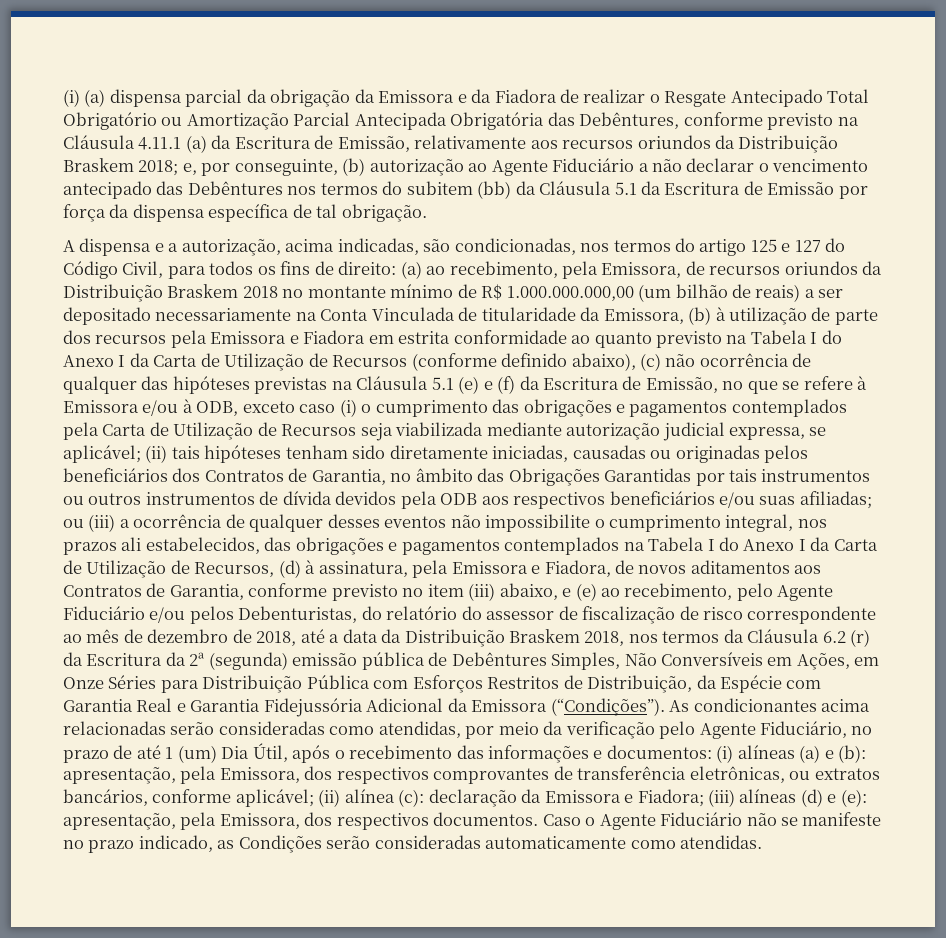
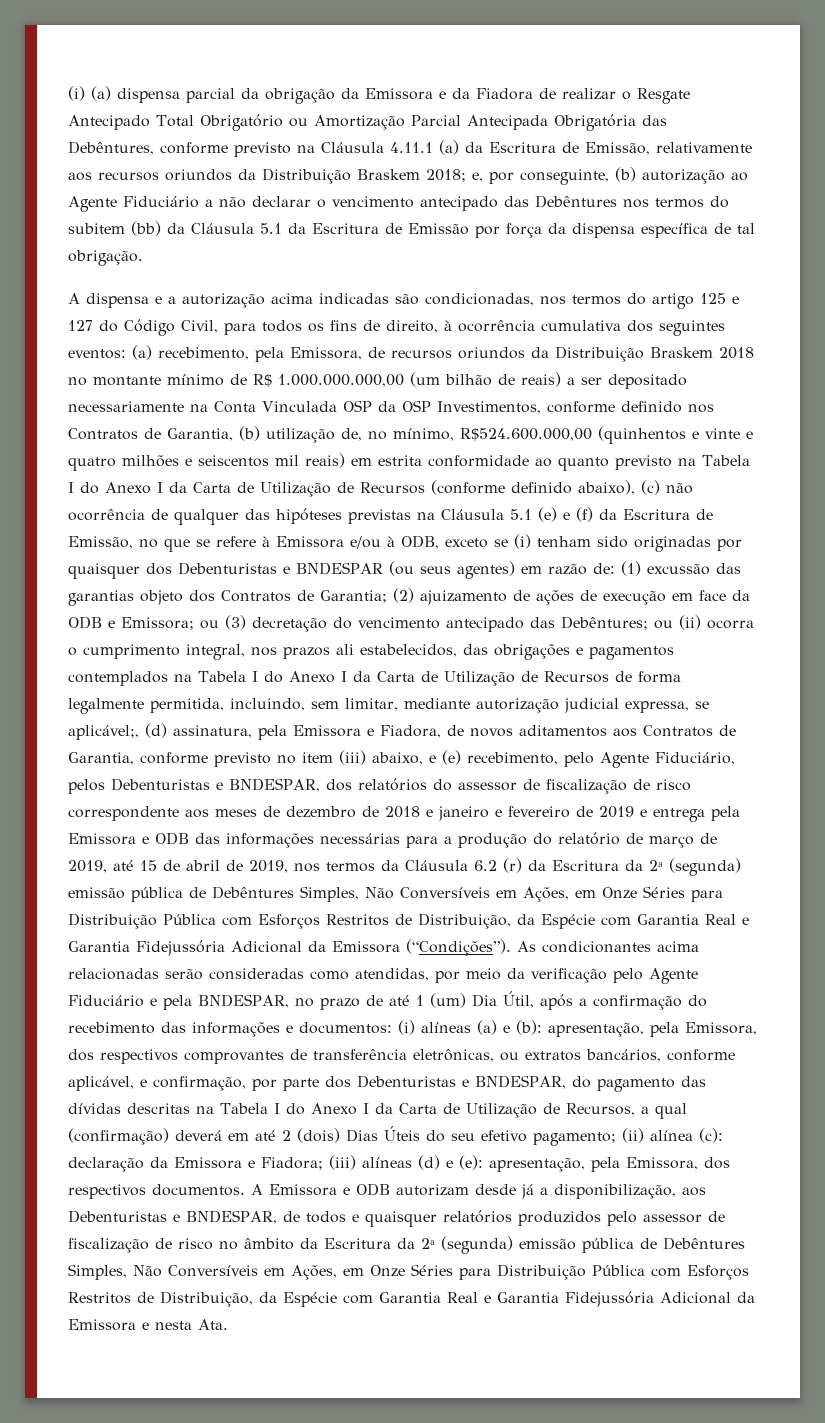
- A dispensa e a autorização, acima indicadas, são condicionadas, nos termos do artigo 125 e 127 do Código Civil, para todos os fins de direito: (a) ao recebimento, pela Emissora, de recursos oriundos da Distribuição Braskem 2018 no montante mínimo de R$ 1.000.000.000,00 (um bilhão de reais) a ser depositado necessariamente na Conta Vinculada de titularidade da Emissora, (b) à utilização de parte dos recursos pela Emissora e Fiadora em estrita conformidade ao quanto previsto na Tabela I do Anexo I da Carta de Utilização de Recursos (conforme definido abaixo), (c) não ocorrência de qualquer das hipóteses previstas na Cláusula 5.1 (e) e (f) da Escritura de Emissão, no que se refere à Emissora e/ou à ODB, exceto caso (i) o cumprimento das obrigações e pagamentos contemplados pela Carta de Utilização de Recursos seja viabilizada mediante autorização judicial expressa, se aplicável; (ii) tais hipóteses tenham sido diretamente iniciadas, causadas ou originadas pelos beneficiários dos Contratos de Garantia, no âmbito das Obrigações Garantidas por tais instrumentos ou outros instrumentos de dívida devidos pela ODB aos respectivos beneficiários e/ou suas afiliadas; ou (iii) a ocorrência de qualquer desses eventos não impossibilite o cumprimento integral, nos prazos ali estabelecidos, das obrigações e pagamentos contemplados na Tabela I do Anexo I da Carta de Utilização de Recursos, (d) à assinatura, pela Emissora e Fiadora, de novos aditamentos aos Contratos de Garantia, conforme previsto no item (iii) abaixo, e (e) ao recebimento, pelo Agente Fiduciário e/ou pelos Debenturistas, do relatório do assessor de fiscalização de risco correspondente ao mês de dezembro de 2018, até a data da Distribuição Braskem 2018, nos termos da Cláusula 6.2 (r) da Escritura da 2ª (segunda) emissão pública de Debêntures Simples, Não Conversíveis em Ações, em Onze Séries para Distribuição Pública com Esforços Restritos de Distribuição, da Espécie com Garantia Real e Garantia Fidejussória Adicional da Emissora (“Condições”).
+ A dispensa e a autorização acima indicadas são condicionadas, nos termos do artigo 125 e 127 do Código Civil, para todos os fins de direito, à ocorrência cumulativa dos seguintes eventos: (a) recebimento, pela Emissora, de recursos oriundos da Distribuição Braskem 2018 no montante mínimo de R$ 1.000.000.000,00 (um bilhão de reais) a ser depositado necessariamente na Conta Vinculada OSP da OSP Investimentos, conforme definido nos Contratos de Garantia, (b) utilização de, no mínimo, R$524.600.000,00 (quinhentos e vinte e quatro milhões e seiscentos mil reais) em estrita conformidade ao quanto previsto na Tabela I do Anexo I da Carta de Utilização de Recursos (conforme definido abaixo), (c) não ocorrência de qualquer das hipóteses previstas na Cláusula 5.1 (e) e (f) da Escritura de Emissão, no que se refere à Emissora e/ou à ODB, exceto se (i) tenham sido originadas por quaisquer dos Debenturistas e BNDESPAR (ou seus agentes) em razão de: (1) excussão das garantias objeto dos Contratos de Garantia; (2) ajuizamento de ações de execução em face da ODB e Emissora; ou (3) decretação do vencimento antecipado das Debêntures; ou (ii) ocorra o cumprimento integral, nos prazos ali estabelecidos, das obrigações e pagamentos contemplados na Tabela I do Anexo I da Carta de Utilização de Recursos de forma legalmente permitida, incluindo, sem limitar, mediante autorização judicial expressa, se aplicável;, (d) assinatura, pela Emissora e Fiadora, de novos aditamentos aos Contratos de Garantia, conforme previsto no item (iii) abaixo, e (e) recebimento, pelo Agente Fiduciário, pelos Debenturistas e BNDESPAR, dos relatórios do assessor de fiscalização de risco correspondente aos meses de dezembro de 2018 e janeiro e fevereiro de 2019 e entrega pela Emissora e ODB das informações necessárias para a produção do relatório de março de 2019, até 15 de abril de 2019, nos termos da Cláusula 6.2 (r) da Escritura da 2ª (segunda) emissão pública de Debêntures Simples, Não Conversíveis em Ações, em Onze Séries para Distribuição Pública com Esforços Restritos de Distribuição, da Espécie com Garantia Real e Garantia Fidejussória Adicional da Emissora (“Condições”).
- As condicionantes acima relacionadas serão consideradas como atendidas, por meio da verificação pelo Agente Fiduciário, no prazo de até 1 (um) Dia Útil, após o recebimento das informações e documentos:
+ As condicionantes acima relacionadas serão consideradas como atendidas, por meio da verificação pelo Agente Fiduciário e pela BNDESPAR, no prazo de até 1 (um) Dia Útil, após a confirmação do recebimento das informações e documentos:
- apresentação, pela Emissora, dos respectivos comprovantes de transferência eletrônicas, ou extratos bancários, conforme aplicável;
+ apresentação, pela Emissora, dos respectivos comprovantes de transferência eletrônicas, ou extratos bancários, conforme aplicável, e confirmação, por parte dos Debenturistas e BNDESPAR, do pagamento das dívidas descritas na Tabela I do Anexo I da Carta de Utilização de Recursos, a qual (confirmação) deverá em até 2 (dois) Dias Úteis do seu efetivo pagamento;
- Caso o Agente Fiduciário não se manifeste no prazo indicado, as Condições serão consideradas automaticamente como atendidas.
+ A Emissora e ODB autorizam desde já a disponibilização, aos Debenturistas e BNDESPAR, de todos e quaisquer relatórios produzidos pelo assessor de fiscalização de risco no âmbito da Escritura da 2ª (segunda) emissão pública de Debêntures Simples, Não Conversíveis em Ações, em Onze Séries para Distribuição Pública com Esforços Restritos de Distribuição, da Espécie com Garantia Real e Garantia Fidejussória Adicional da Emissora e nesta Ata.

